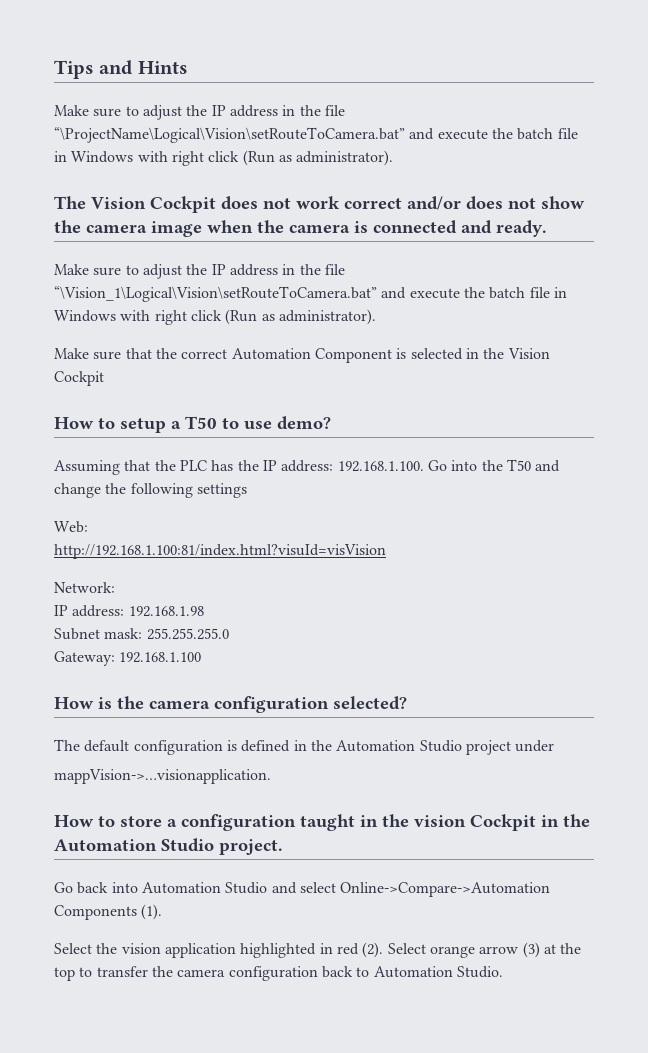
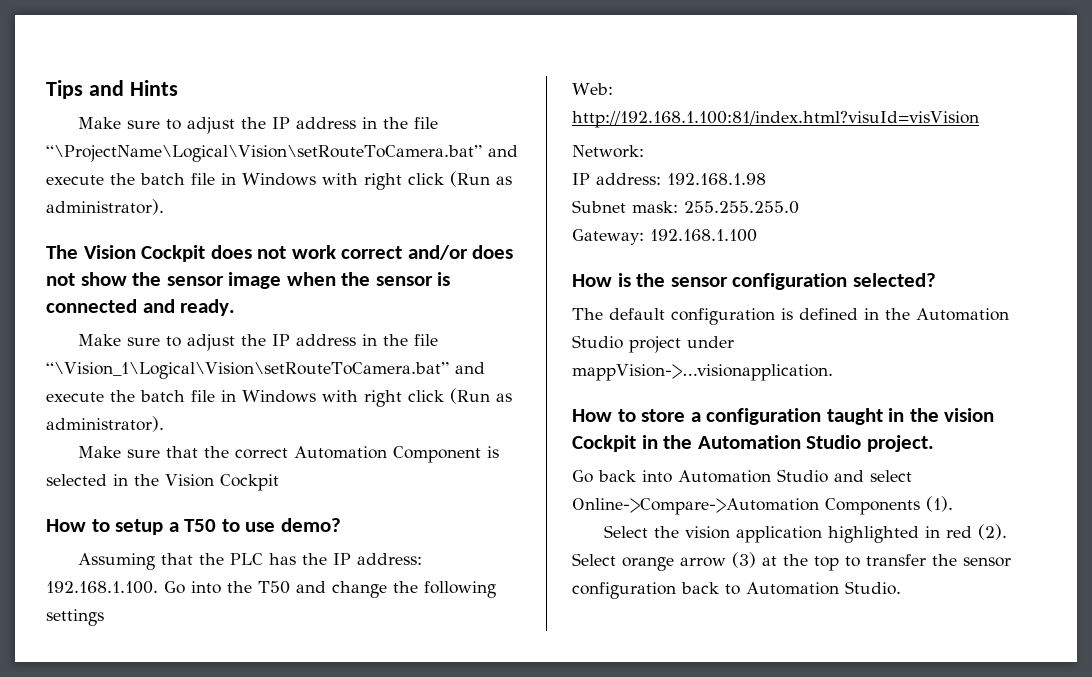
- The Vision Cockpit does not work correct and/or does not show the camera image when the camera is connected and ready.
+ The Vision Cockpit does not work correct and/or does not show the sensor image when the sensor is connected and ready.
- How is the camera configuration selected?
+ How is the sensor configuration selected?
- Select orange arrow (3) at the top to transfer the camera configuration back to Automation Studio.
+ Select orange arrow (3) at the top to transfer the sensor configuration back to Automation Studio.

